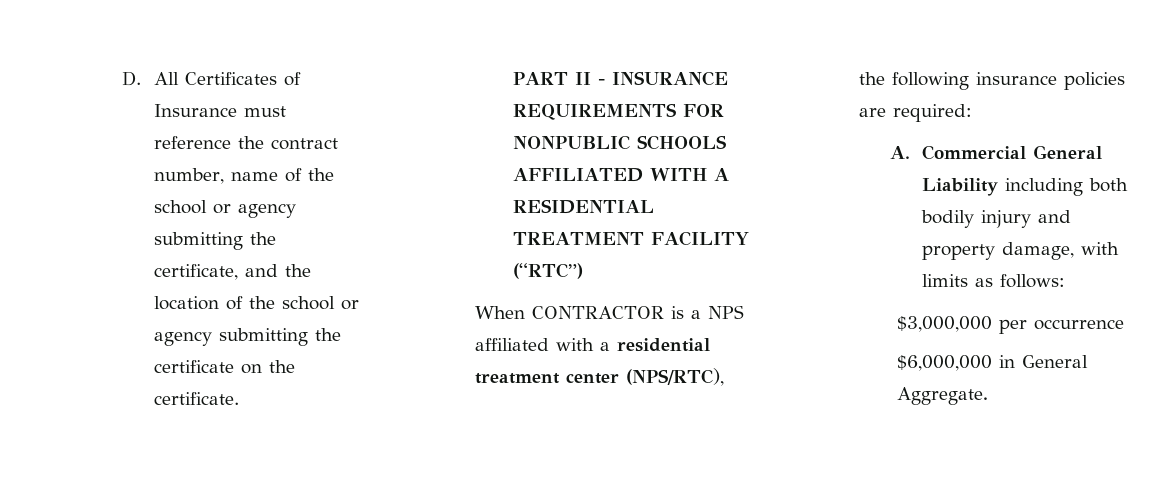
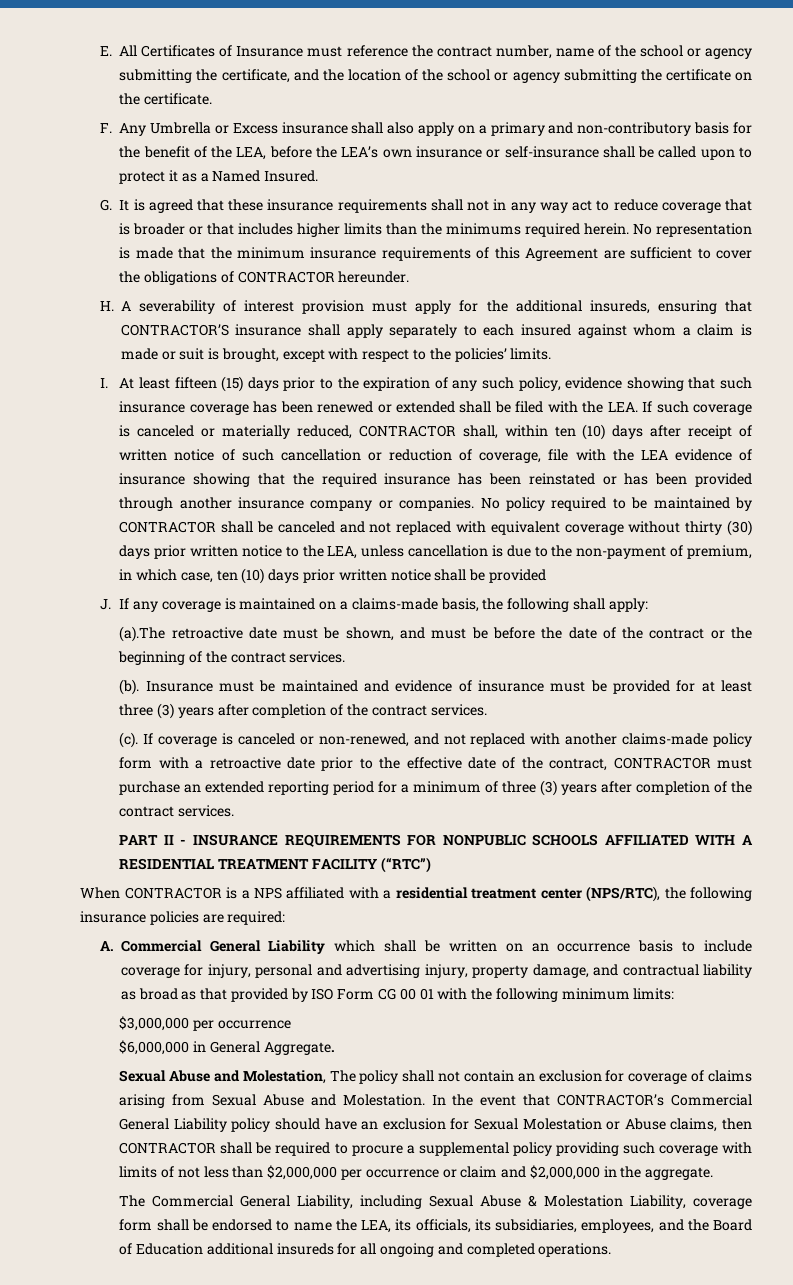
- D. All Certificates of Insurance must reference the contract number, name of the school or agency submitting the certificate, and the location of the school or agency submitting the certificate on the certificate.
+ E. All Certificates of Insurance must reference the contract number, name of the school or agency submitting the certificate, and the location of the school or agency submitting the certificate on the certificate.
+ F. Any Umbrella or Excess insurance shall also apply on a primary and non-contributory basis for the benefit of the LEA, before the LEA’s own insurance or self-insurance shall be called upon to protect it as a Named Insured.
+ G. It is agreed that these insurance requirements shall not in any way act to reduce coverage that is broader or that includes higher limits than the minimums required herein. No representation is made that the minimum insurance requirements of this Agreement are sufficient to cover the obligations of CONTRACTOR hereunder.
+ H. A severability of interest provision must apply for the additional insureds, ensuring that CONTRACTOR’S insurance shall apply separately to each insured against whom a claim is made or suit is brought, except with respect to the policies’ limits.
+ I. At least fifteen (15) days prior to the expiration of any such policy, evidence showing that such insurance coverage has been renewed or extended shall be filed with the LEA. If such coverage is canceled or materially reduced, CONTRACTOR shall, within ten (10) days after receipt of written notice of such cancellation or reduction of coverage, file with the LEA evidence of insurance showing that the required insurance has been reinstated or has been provided through another insurance company or companies. No policy required to be maintained by CONTRACTOR shall be canceled and not replaced with equivalent coverage without thirty (30) days prior written notice to the LEA, unless cancellation is due to the non-payment of premium, in which case, ten (10) days prior written notice shall be provided
+ J. If any coverage is maintained on a claims-made basis, the following shall apply:
+ (a).The retroactive date must be shown, and must be before the date of the contract or the beginning of the contract services.
+ (b). Insurance must be maintained and evidence of insurance must be provided for at least three (3) years after completion of the contract services.
+ (c). If coverage is canceled or non-renewed, and not replaced with another claims-made policy form with a retroactive date prior to the effective date of the contract, CONTRACTOR must purchase an extended reporting period for a minimum of three (3) years after completion of the contract services.
- A. Commercial General Liability including both bodily injury and property damage, with limits as follows:
+ A. Commercial General Liability which shall be written on an occurrence basis to include coverage for injury, personal and advertising injury, property damage, and contractual liability as broad as that provided by ISO Form CG 00 01 with the following minimum limits:
+ Sexual Abuse and Molestation, The policy shall not contain an exclusion for coverage of claims arising from Sexual Abuse and Molestation. In the event that CONTRACTOR’s Commercial General Liability policy should have an exclusion for Sexual Molestation or Abuse claims, then CONTRACTOR shall be required to procure a supplemental policy providing such coverage with limits of not less than $2,000,000 per occurrence or claim and $2,000,000 in the aggregate.
+ The Commercial General Liability, including Sexual Abuse & Molestation Liability, coverage form shall be endorsed to name the LEA, its officials, its subsidiaries, employees, and the Board of Education additional insureds for all ongoing and completed operations.

